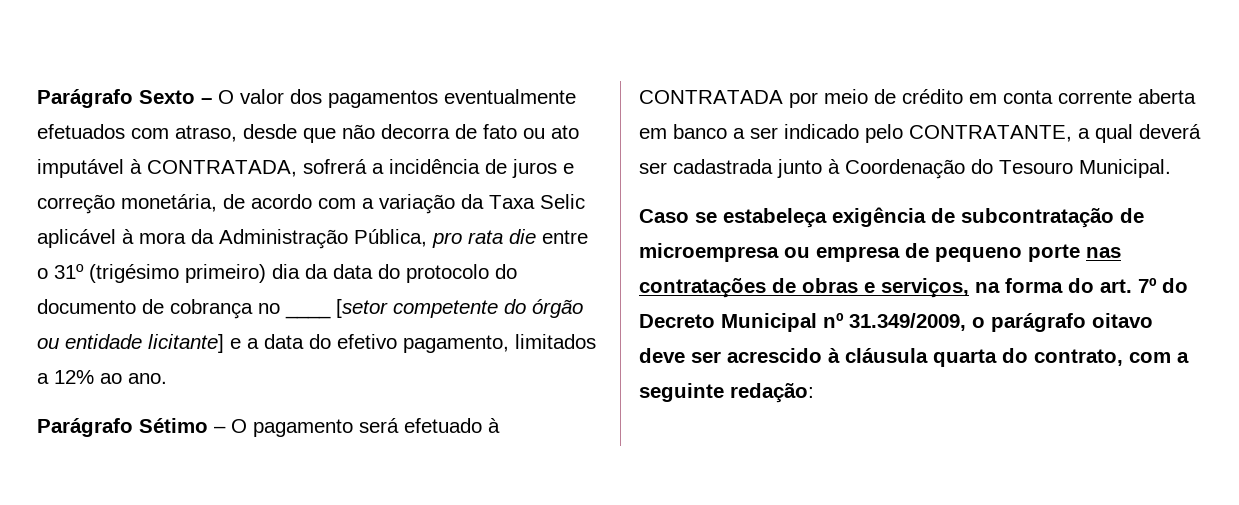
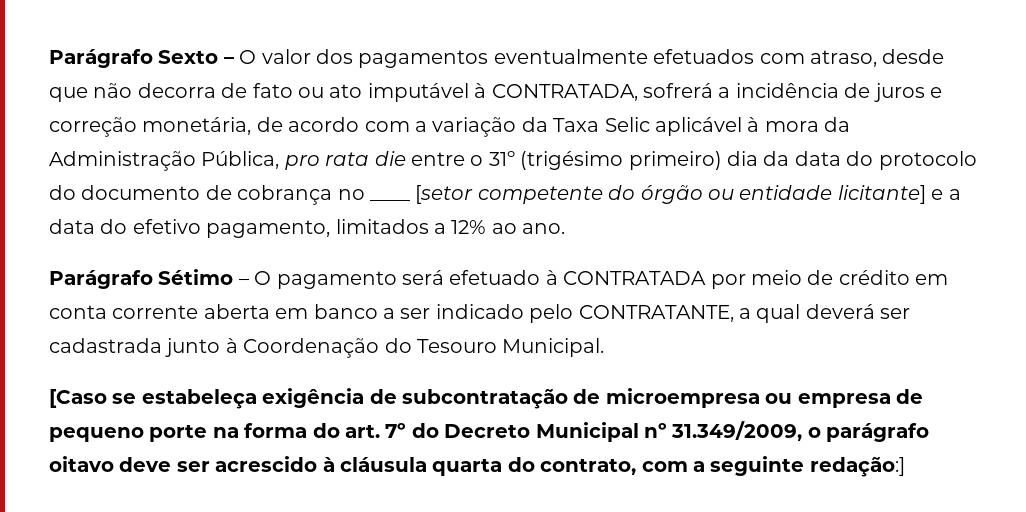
- Caso se estabeleça exigência de subcontratação de microempresa ou empresa de pequeno porte nas contratações de obras e serviços, na forma do art. 7º do Decreto Municipal nº 31.349/2009, o parágrafo oitavo deve ser acrescido à cláusula quarta do contrato, com a seguinte redação:
+ [Caso se estabeleça exigência de subcontratação de microempresa ou empresa de pequeno porte na forma do art. 7º do Decreto Municipal nº 31.349/2009, o parágrafo oitavo deve ser acrescido à cláusula quarta do contrato, com a seguinte redação:]

